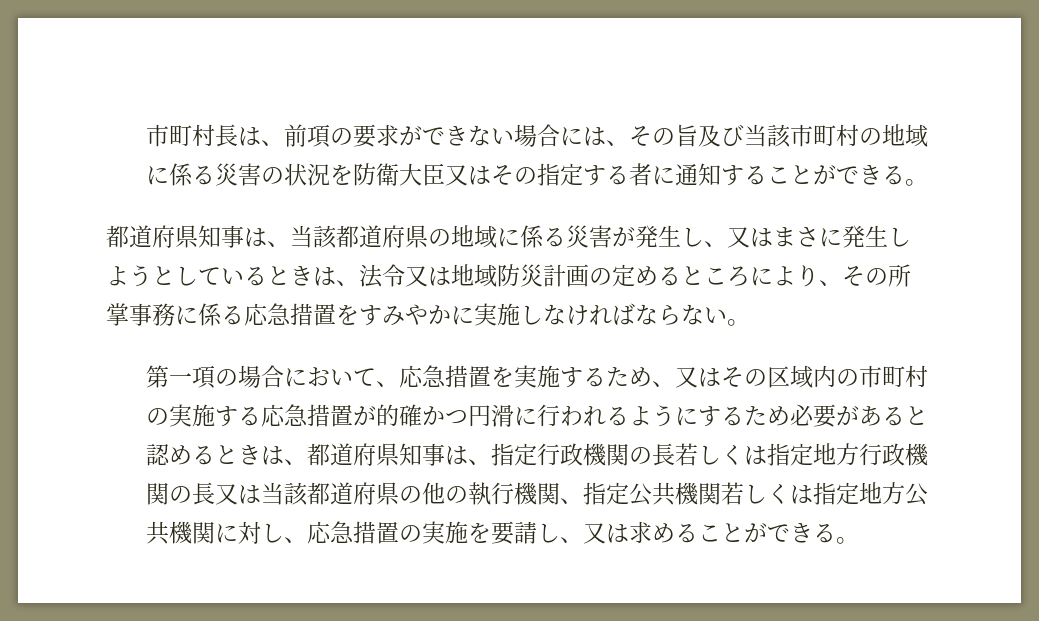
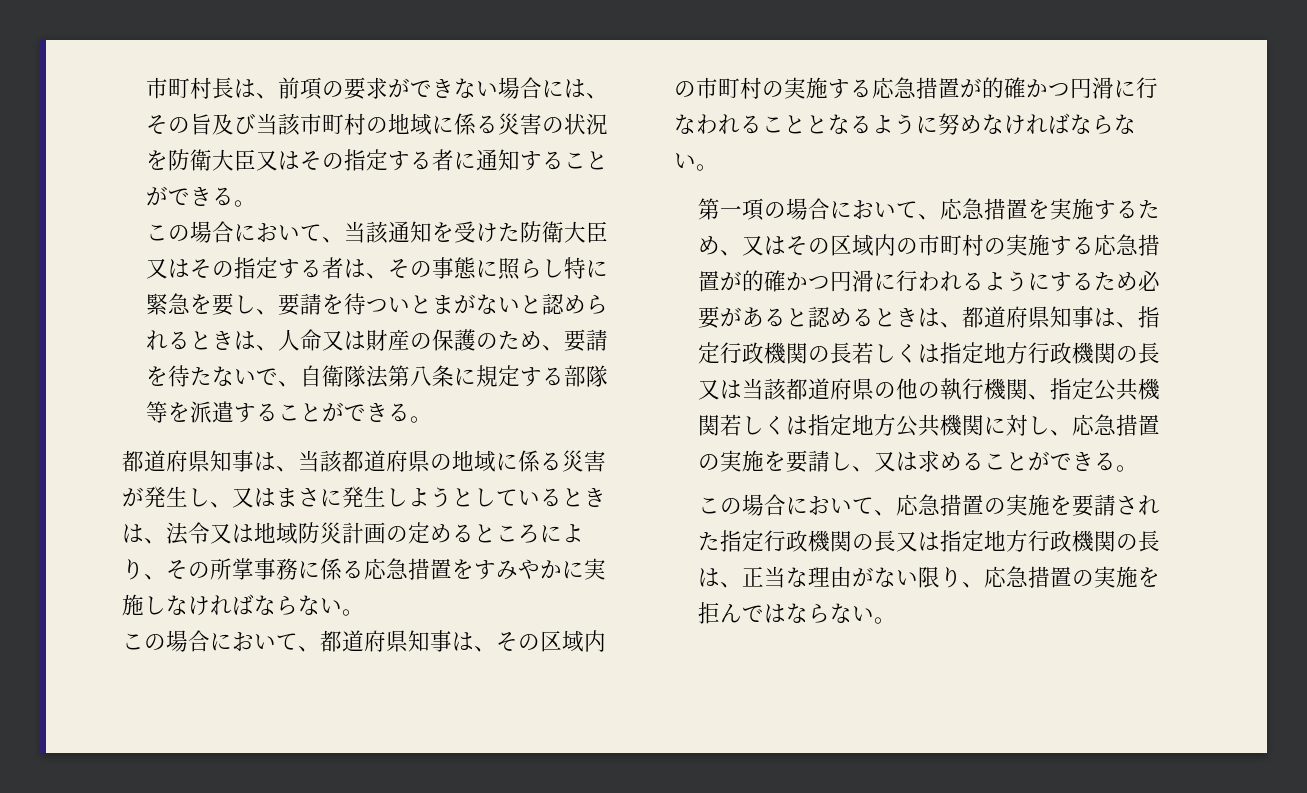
+ この場合において、当該通知を受けた防衛大臣又はその指定する者は、その事態に照らし特に緊急を要し、要請を待ついとまがないと認められるときは、人命又は財産の保護のため、要請を待たないで、自衛隊法第八条に規定する部隊等を派遣することができる。
+ この場合において、都道府県知事は、その区域内の市町村の実施する応急措置が的確かつ円滑に行なわれることとなるように努めなければならない。
+ この場合において、応急措置の実施を要請された指定行政機関の長又は指定地方行政機関の長は、正当な理由がない限り、応急措置の実施を拒んではならない。

